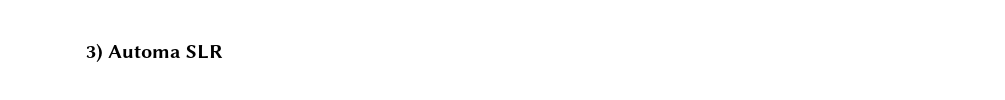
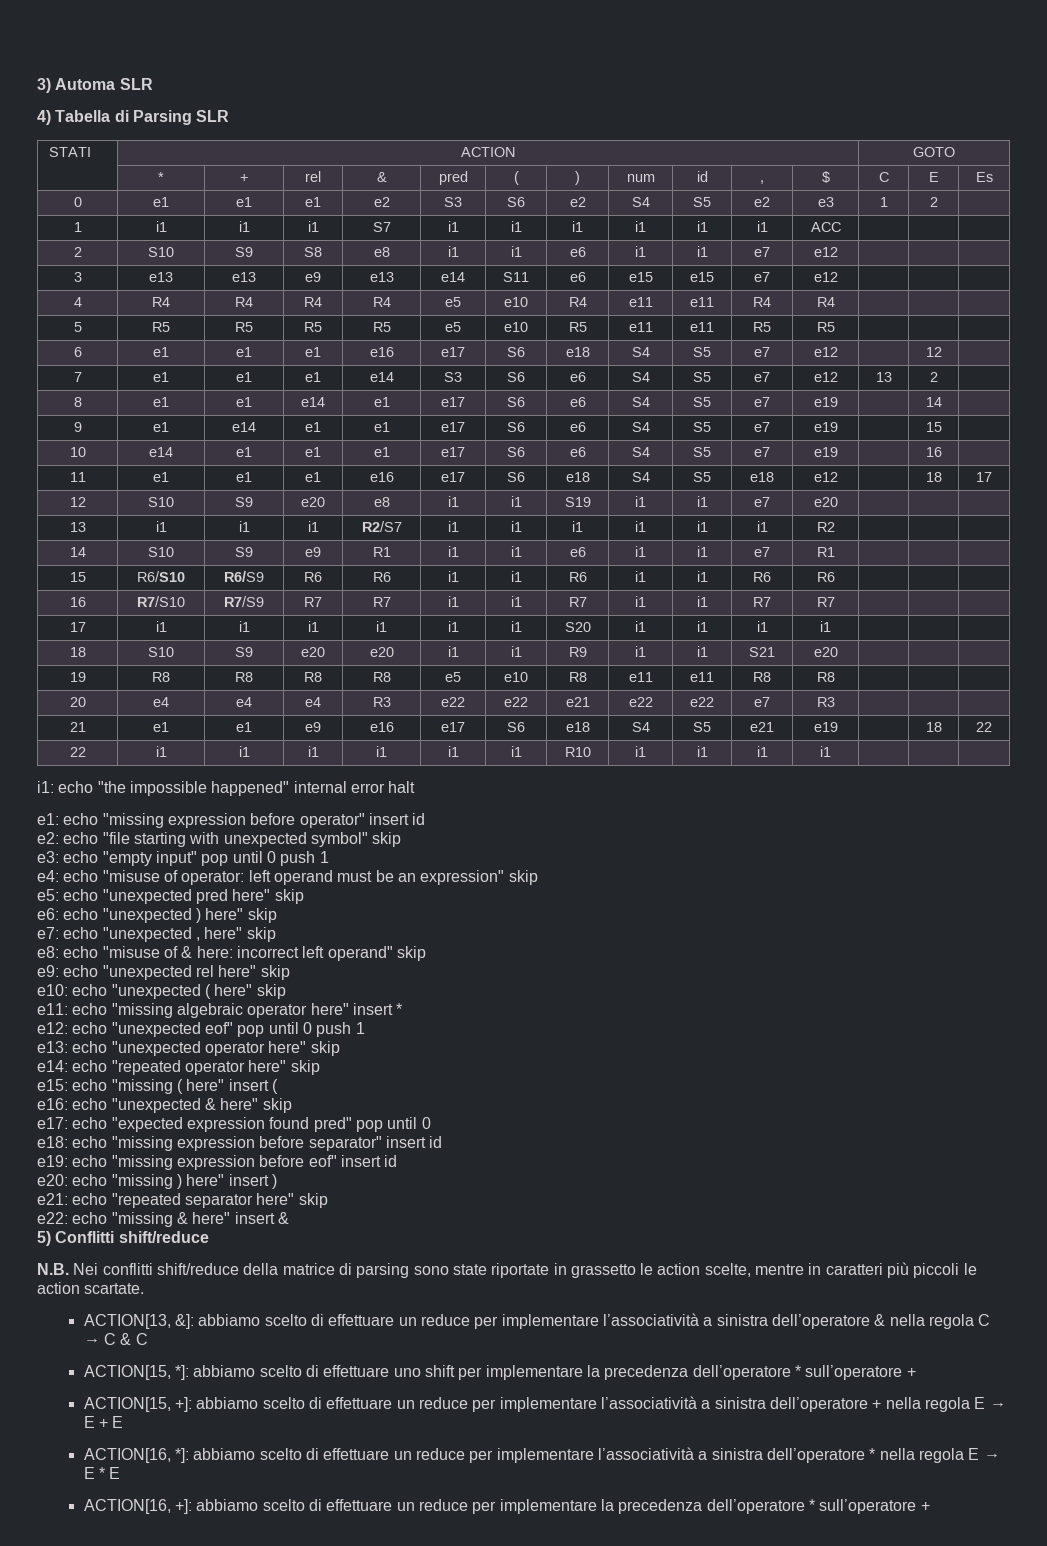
+ 4) Tabella di Parsing SLR
+ STATI | ACTION | GOTO
+ | * | + | rel | & | pred | ( | ) | num | id | , | $ | C | E | Es
+ 0 | e1 | e1 | e1 | e2 | S3 | S6 | e2 | S4 | S5 | e2 | e3 | 1 | 2 |
+ 1 | i1 | i1 | i1 | S7 | i1 | i1 | i1 | i1 | i1 | i1 | ACC | | |
+ 2 | S10 | S9 | S8 | e8 | i1 | i1 | e6 | i1 | i1 | e7 | e12 | | |
+ 3 | e13 | e13 | e9 | e13 | e14 | S11 | e6 | e15 | e15 | e7 | e12 | | |
+ 4 | R4 | R4 | R4 | R4 | e5 | e10 | R4 | e11 | e11 | R4 | R4 | | |
+ 5 | R5 | R5 | R5 | R5 | e5 | e10 | R5 | e11 | e11 | R5 | R5 | | |
+ 6 | e1 | e1 | e1 | e16 | e17 | S6 | e18 | S4 | S5 | e7 | e12 | | 12 |
+ 7 | e1 | e1 | e1 | e14 | S3 | S6 | e6 | S4 | S5 | e7 | e12 | 13 | 2 |
+ 8 | e1 | e1 | e14 | e1 | e17 | S6 | e6 | S4 | S5 | e7 | e19 | | 14 |
+ 9 | e1 | e14 | e1 | e1 | e17 | S6 | e6 | S4 | S5 | e7 | e19 | | 15 |
+ 10 | e14 | e1 | e1 | e1 | e17 | S6 | e6 | S4 | S5 | e7 | e19 | | 16 |
+ 11 | e1 | e1 | e1 | e16 | e17 | S6 | e18 | S4 | S5 | e18 | e12 | | 18 | 17
+ 12 | S10 | S9 | e20 | e8 | i1 | i1 | S19 | i1 | i1 | e7 | e20 | | |
+ 13 | i1 | i1 | i1 | R2/S7 | i1 | i1 | i1 | i1 | i1 | i1 | R2 | | |
+ 14 | S10 | S9 | e9 | R1 | i1 | i1 | e6 | i1 | i1 | e7 | R1 | | |
+ 15 | R6/S10 | R6/S9 | R6 | R6 | i1 | i1 | R6 | i1 | i1 | R6 | R6 | | |
+ 16 | R7/S10 | R7/S9 | R7 | R7 | i1 | i1 | R7 | i1 | i1 | R7 | R7 | | |
+ 17 | i1 | i1 | i1 | i1 | i1 | i1 | S20 | i1 | i1 | i1 | i1 | | |
+ 18 | S10 | S9 | e20 | e20 | i1 | i1 | R9 | i1 | i1 | S21 | e20 | | |
+ 19 | R8 | R8 | R8 | R8 | e5 | e10 | R8 | e11 | e11 | R8 | R8 | | |
+ 20 | e4 | e4 | e4 | R3 | e22 | e22 | e21 | e22 | e22 | e7 | R3 | | |
+ 21 | e1 | e1 | e9 | e16 | e17 | S6 | e18 | S4 | S5 | e21 | e19 | | 18 | 22
+ 22 | i1 | i1 | i1 | i1 | i1 | i1 | R10 | i1 | i1 | i1 | i1 | | |
+ i1: echo "the impossible happened" internal error halt
+ e1: echo "missing expression before operator" insert id
+ e2: echo "file starting with unexpected symbol" skip
+ e3: echo "empty input" pop until 0 push 1
+ e4: echo "misuse of operator: left operand must be an expression" skip
+ e5: echo "unexpected pred here" skip
+ e6: echo "unexpected ) here" skip
+ e7: echo "unexpected , here" skip
+ e8: echo "misuse of & here: incorrect left operand" skip
+ e9: echo "unexpected rel here" skip
+ e10: echo "unexpected ( here" skip
+ e11: echo "missing algebraic operator here" insert *
+ e12: echo "unexpected eof" pop until 0 push 1
+ e13: echo "unexpected operator here" skip
+ e14: echo "repeated operator here" skip
+ e15: echo "missing ( here" insert (
+ e16: echo "unexpected & here" skip
+ e17: echo "expected expression found pred" pop until 0
+ e18: echo "missing expression before separator" insert id
+ e19: echo "missing expression before eof" insert id
+ e20: echo "missing ) here" insert )
+ e21: echo "repeated separator here" skip
+ e22: echo "missing & here" insert &
+ 5) Conflitti shift/reduce
+ N.B. Nei conflitti shift/reduce della matrice di parsing sono state riportate in grassetto le action scelte, mentre in caratteri più piccoli le action scartate.
+ ACTION[13, &]: abbiamo scelto di effettuare un reduce per implementare l’associatività a sinistra dell’operatore & nella regola C → C & C
+ ACTION[15, *]: abbiamo scelto di effettuare uno shift per implementare la precedenza dell’operatore * sull’operatore +
+ ACTION[15, +]: abbiamo scelto di effettuare un reduce per implementare l’associatività a sinistra dell’operatore + nella regola E → E + E
+ ACTION[16, *]: abbiamo scelto di effettuare un reduce per implementare l’associatività a sinistra dell’operatore * nella regola E → E * E
+ ACTION[16, +]: abbiamo scelto di effettuare un reduce per implementare la precedenza dell’operatore * sull’operatore +

